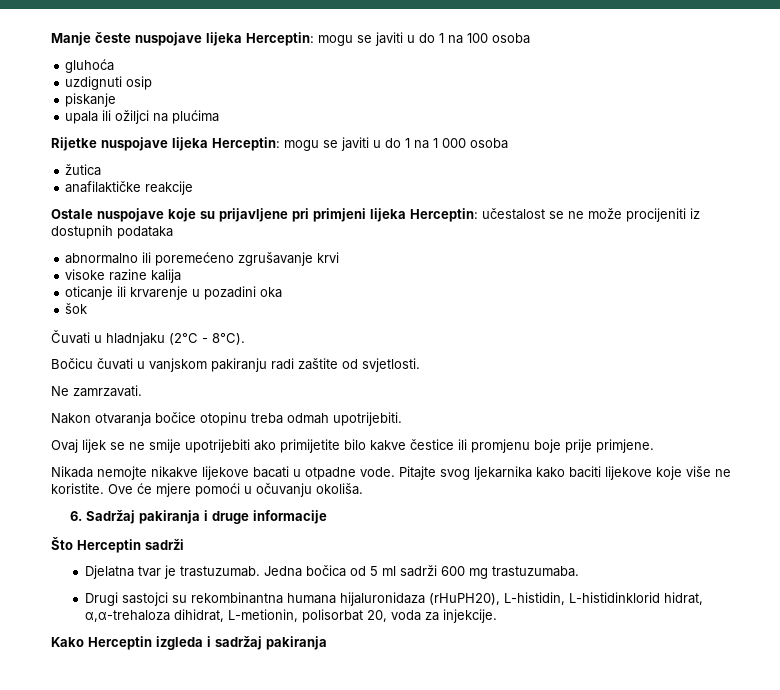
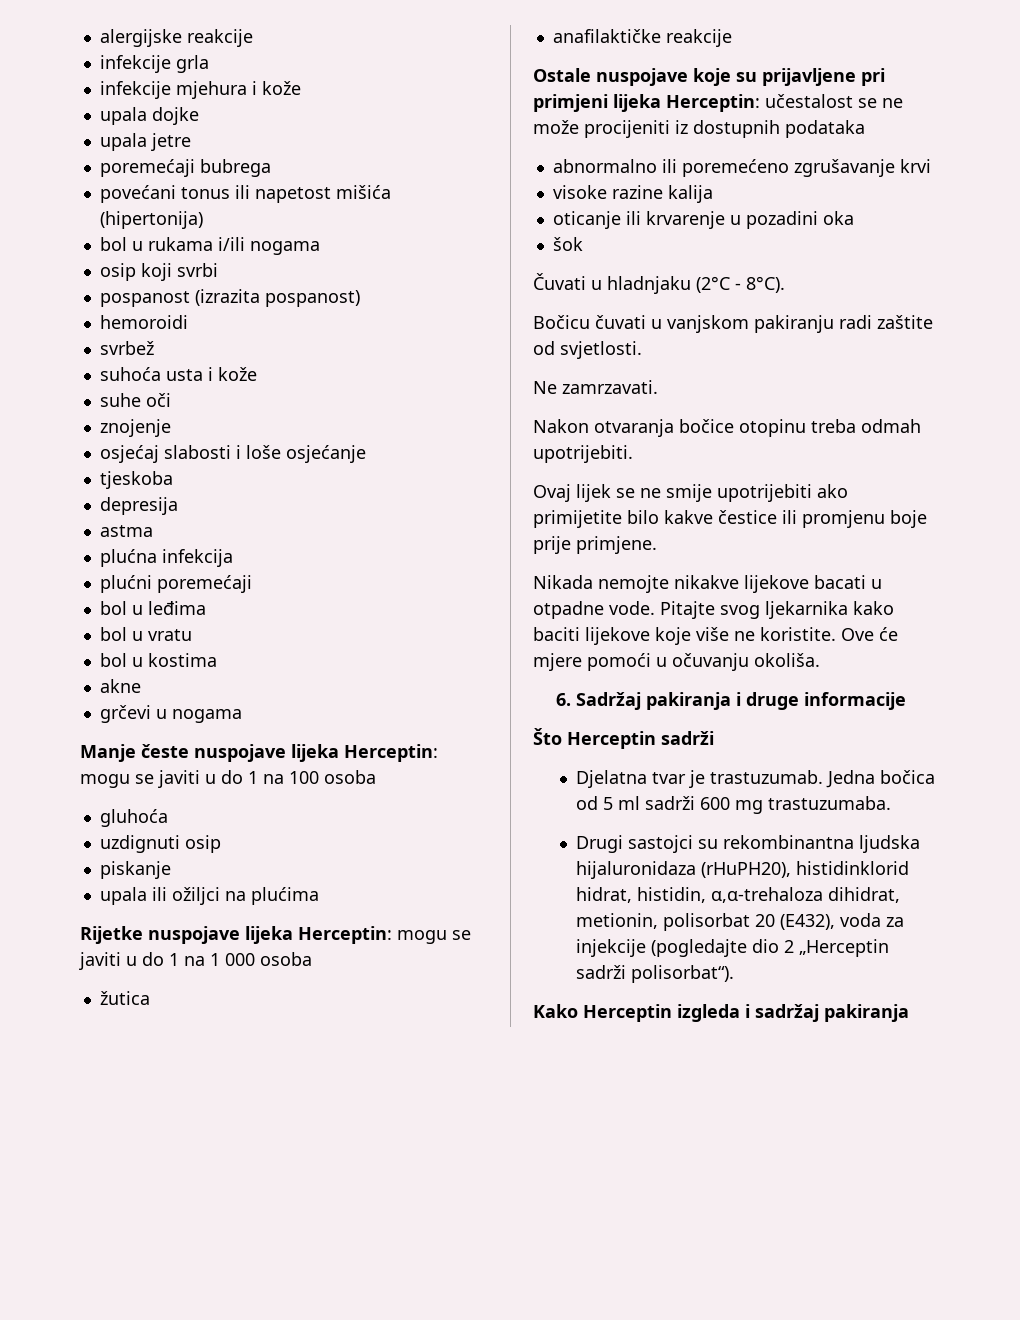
+ alergijske reakcije
+ infekcije grla
+ infekcije mjehura i kože
+ upala dojke
+ upala jetre
+ poremećaji bubrega
+ povećani tonus ili napetost mišića (hipertonija)
+ bol u rukama i/ili nogama
+ osip koji svrbi
+ pospanost (izrazita pospanost)
+ hemoroidi
+ svrbež
+ suhoća usta i kože
+ suhe oči
+ znojenje
+ osjećaj slabosti i loše osjećanje
+ tjeskoba
+ depresija
+ astma
+ plućna infekcija
+ plućni poremećaji
+ bol u leđima
+ bol u vratu
+ bol u kostima
+ akne
+ grčevi u nogama
- Drugi sastojci su rekombinantna humana hijaluronidaza (rHuPH20), L-histidin, L-histidinklorid hidrat, α,α-trehaloza dihidrat, L-metionin, polisorbat 20, voda za injekcije.
+ Drugi sastojci su rekombinantna ljudska hijaluronidaza (rHuPH20), histidinklorid hidrat, histidin, α,α-trehaloza dihidrat, metionin, polisorbat 20 (E432), voda za injekcije (pogledajte dio 2 „Herceptin sadrži polisorbat“).

